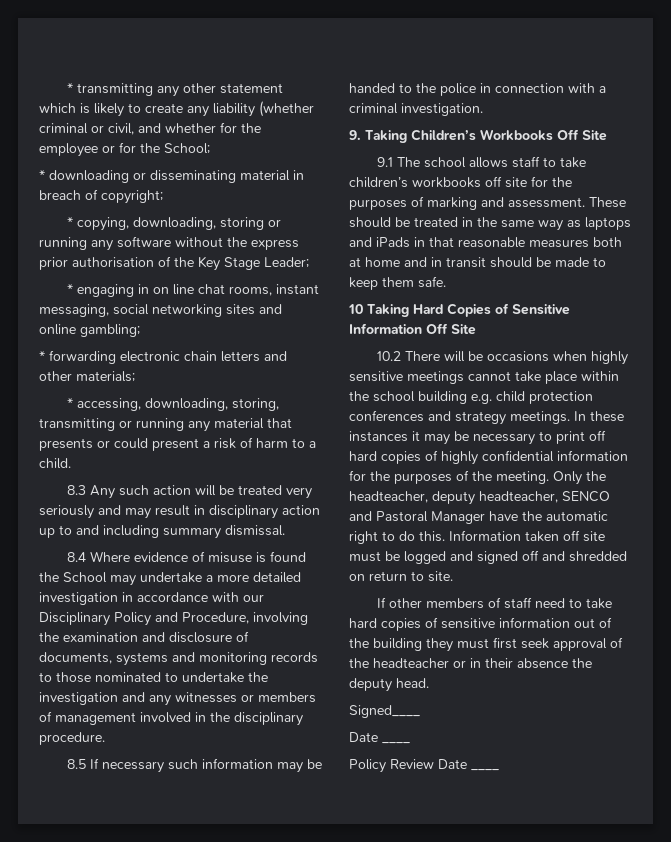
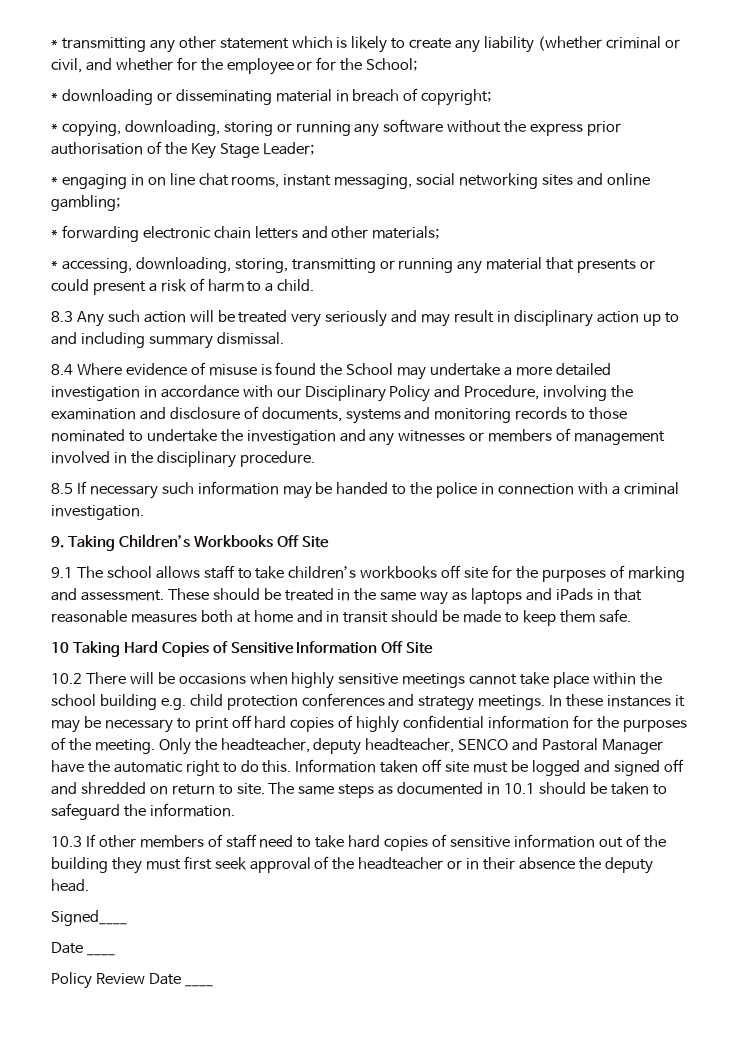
- Information taken off site must be logged and signed off and shredded on return to site.
- If other members of staff need to take hard copies of sensitive information out of the building they must first seek approval of the headteacher or in their absence the deputy head.
+ Information taken off site must be logged and signed off and shredded on return to site. The same steps as documented in 10.1 should be taken to safeguard the information.
+ 10.3 If other members of staff need to take hard copies of sensitive information out of the building they must first seek approval of the headteacher or in their absence the deputy head.

